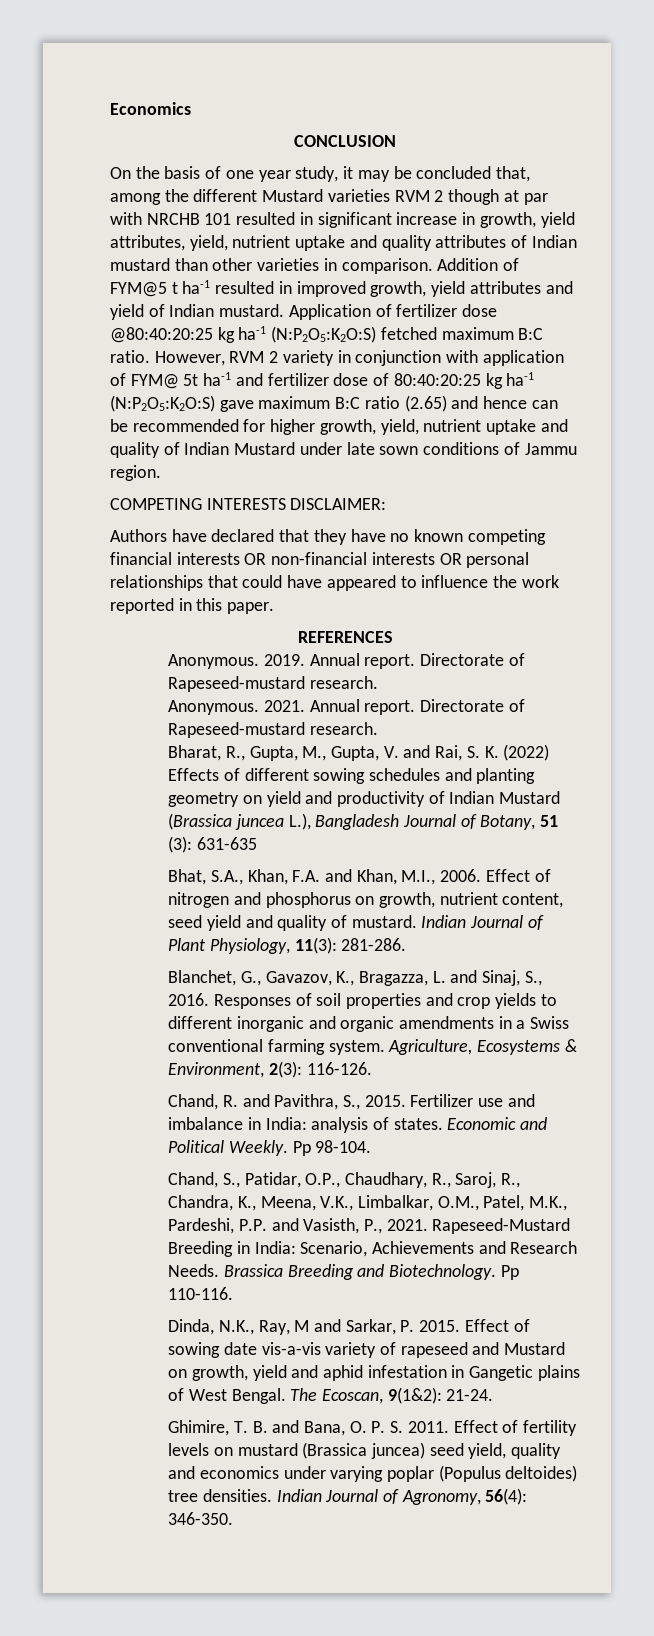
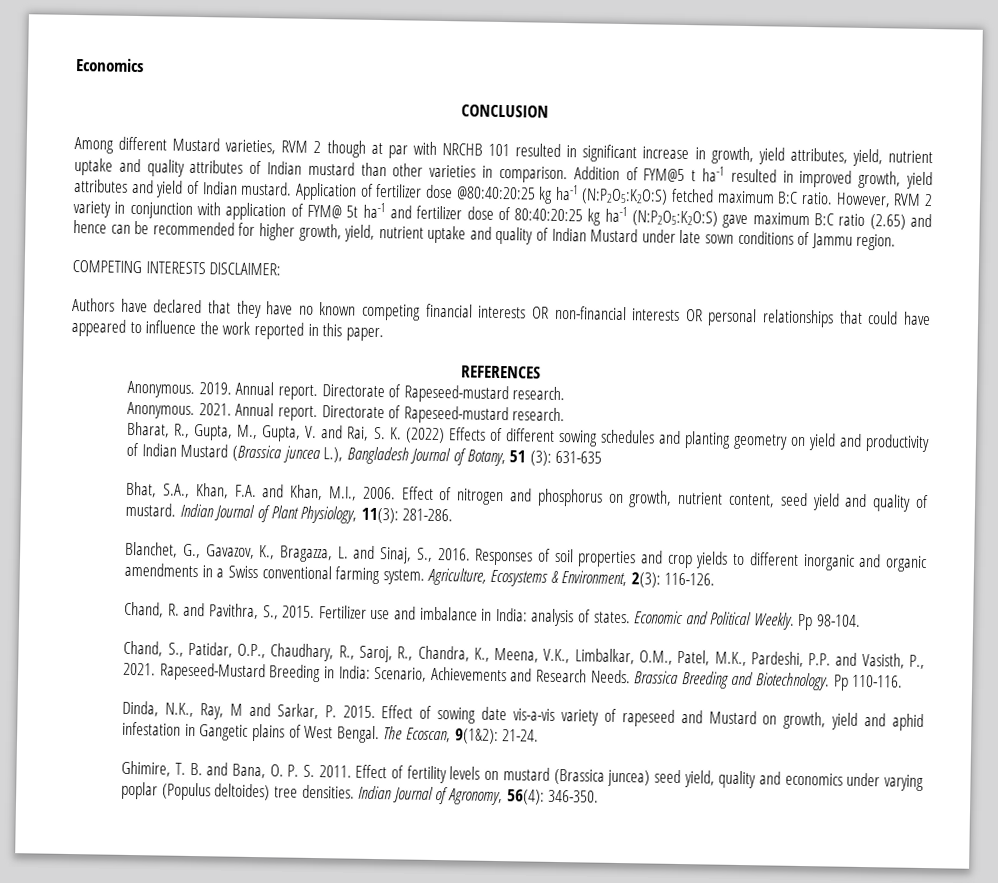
- On the basis of one year study, it may be concluded that, among the different Mustard varieties RVM 2 though at par with NRCHB 101 resulted in significant increase in growth, yield attributes, yield, nutrient uptake and quality attributes of Indian mustard than other varieties in comparison.
+ Among different Mustard varieties, RVM 2 though at par with NRCHB 101 resulted in significant increase in growth, yield attributes, yield, nutrient uptake and quality attributes of Indian mustard than other varieties in comparison.

